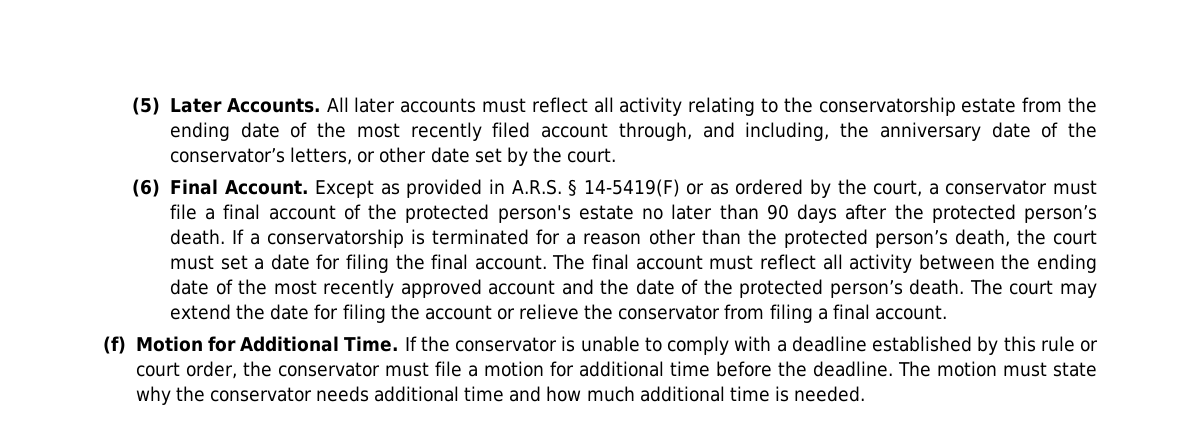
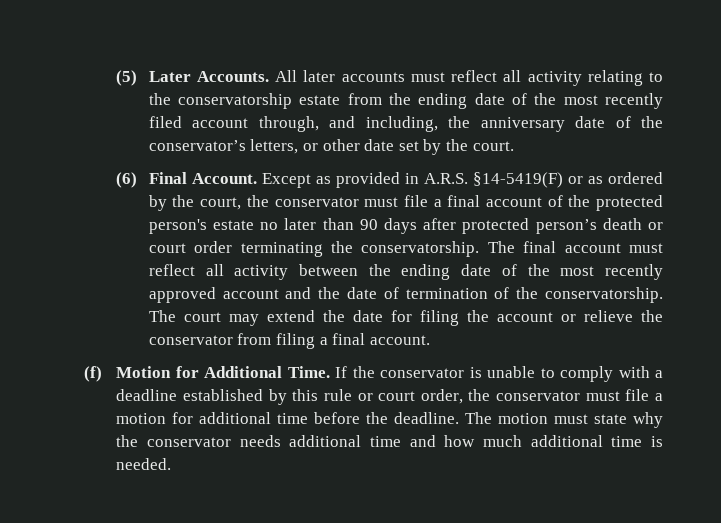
- Except as provided in A.R.S. § 14-5419(F) or as ordered by the court, a conservator must file a final account of the protected person's estate no later than 90 days after the protected person’s death. If a conservatorship is terminated for a reason other than the protected person’s death, the court must set a date for filing the final account.
+ Except as provided in A.R.S. §14-5419(F) or as ordered by the court, the conservator must file a final account of the protected person's estate no later than 90 days after protected person’s death or court order terminating the conservatorship.
- The final account must reflect all activity between the ending date of the most recently approved account and the date of the protected person’s death.
+ The final account must reflect all activity between the ending date of the most recently approved account and the date of termination of the conservatorship.

